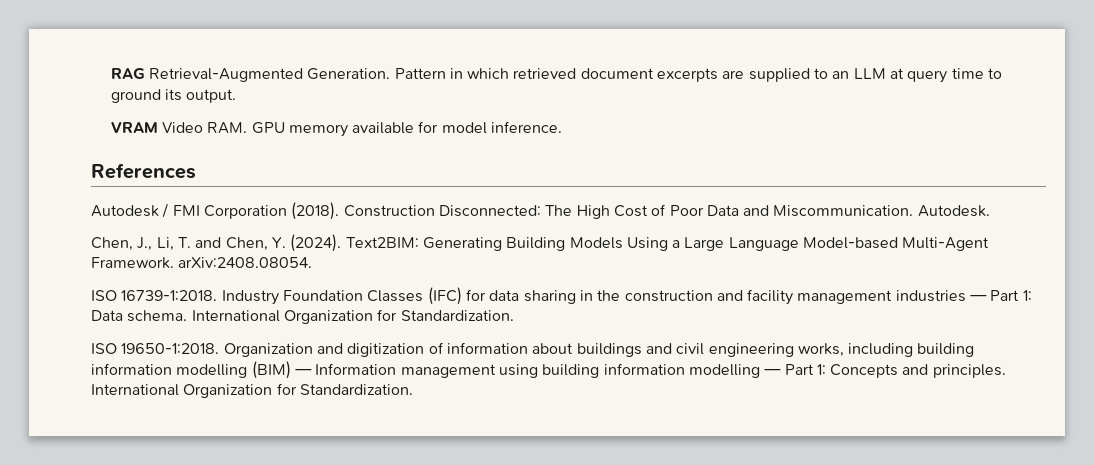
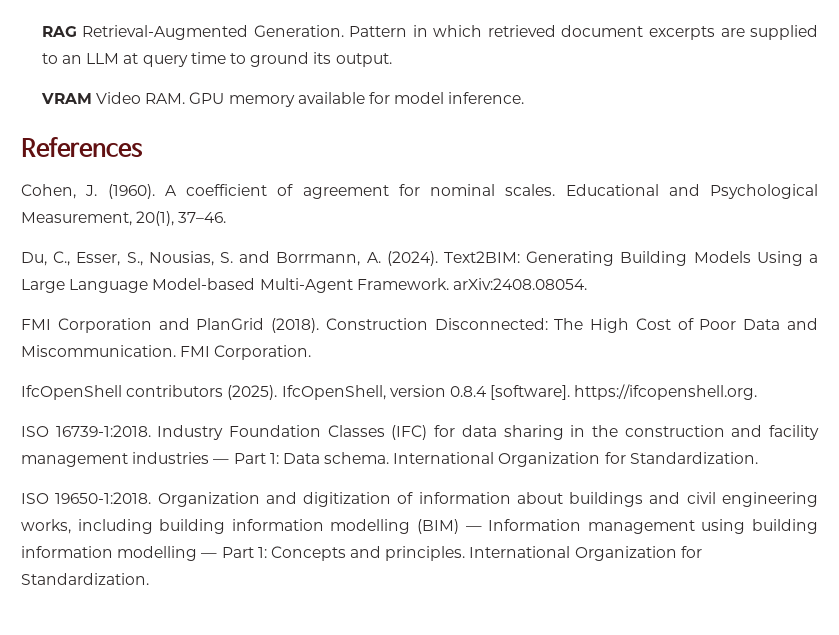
- Autodesk / FMI Corporation (2018). Construction Disconnected: The High Cost of Poor Data and Miscommunication. Autodesk.
- Chen, J., Li, T. and Chen, Y. (2024).
+ Cohen, J. (1960). A coefficient of agreement for nominal scales. Educational and Psychological Measurement, 20(1), 37–46.
+ Du, C., Esser, S., Nousias, S. and Borrmann, A. (2024).
+ FMI Corporation and PlanGrid (2018). Construction Disconnected: The High Cost of Poor Data and Miscommunication. FMI Corporation.
+ IfcOpenShell contributors (2025). IfcOpenShell, version 0.8.4 [software]. https://ifcopenshell.org.

